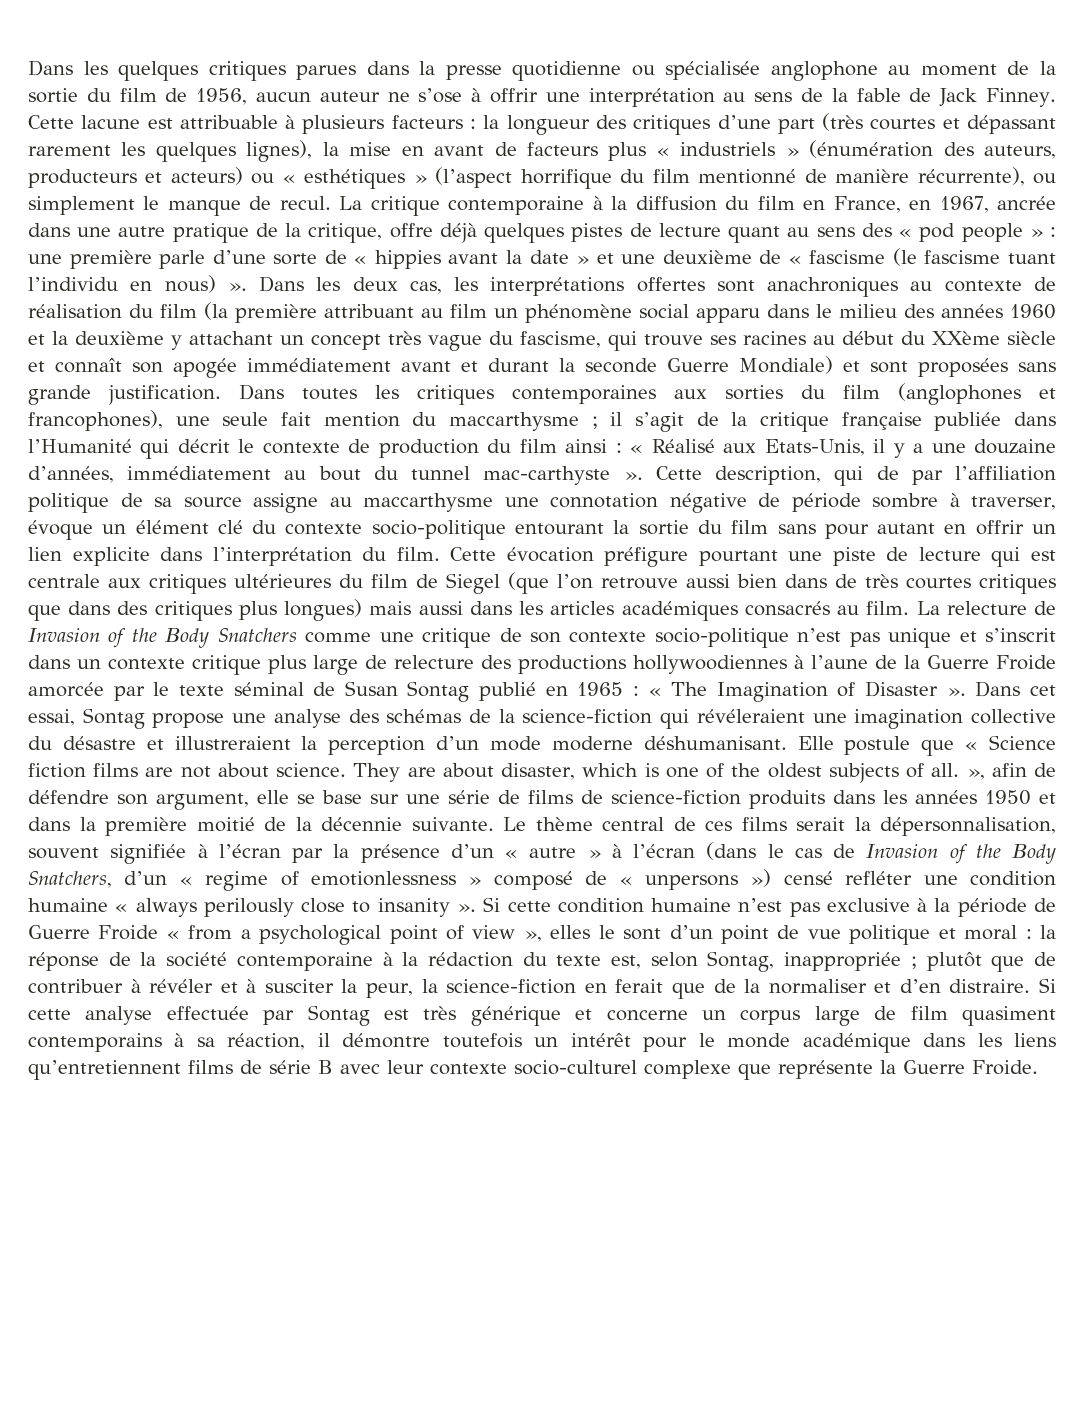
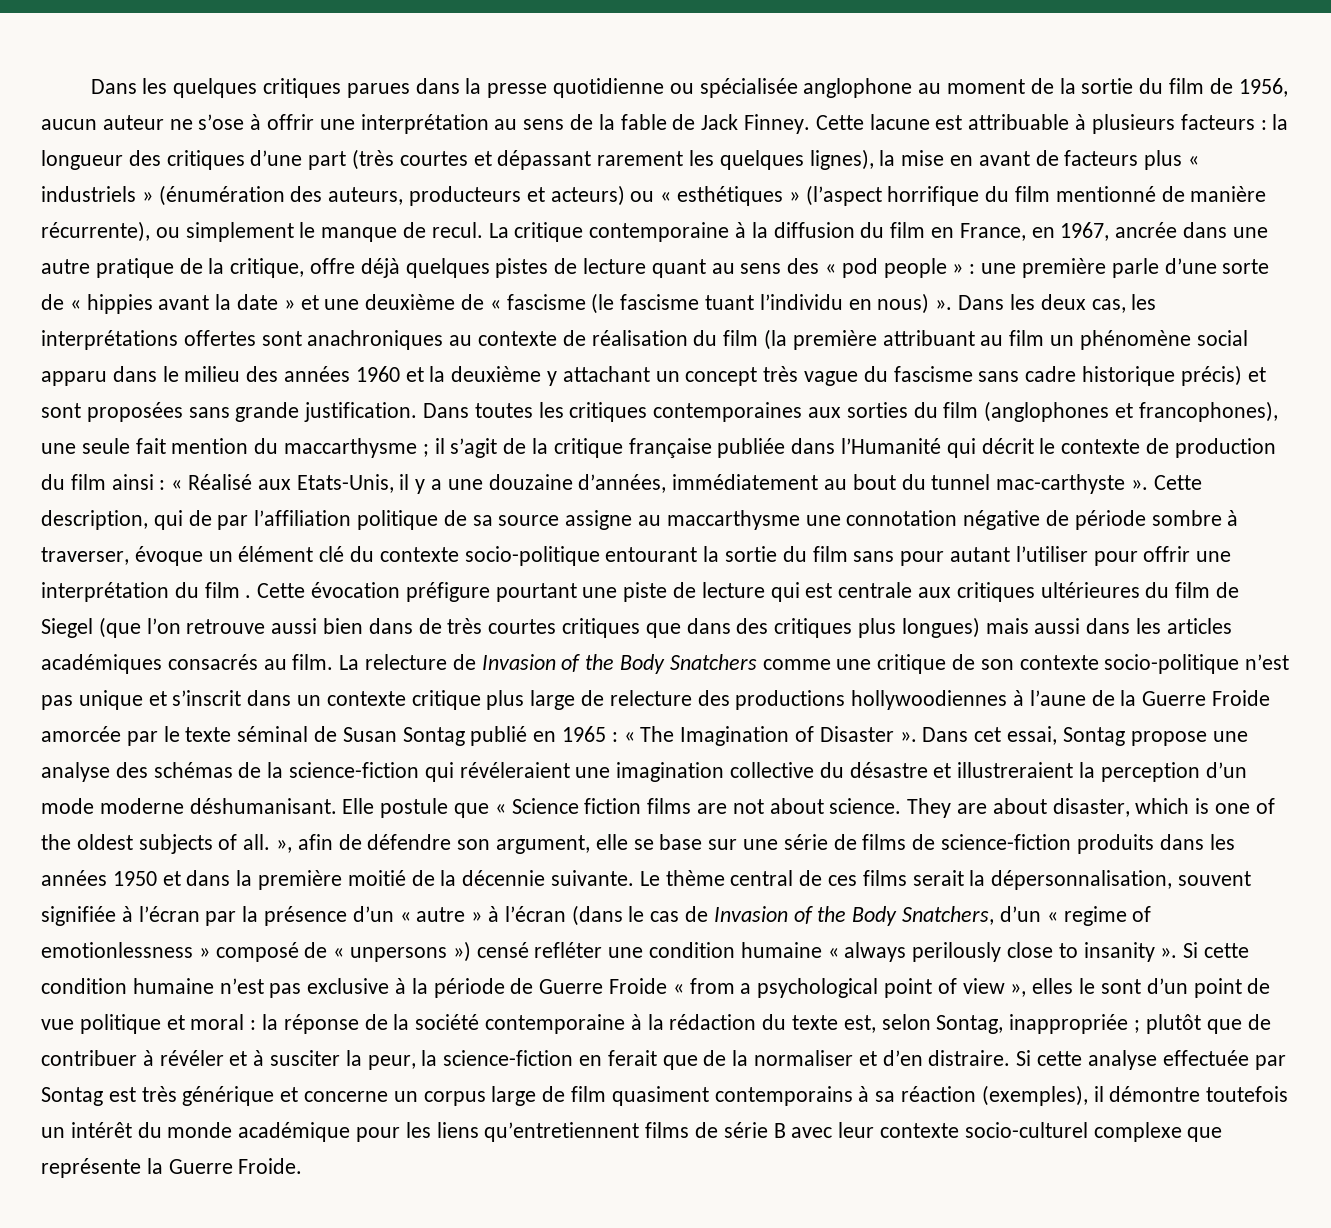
- Dans les deux cas, les interprétations offertes sont anachroniques au contexte de réalisation du film (la première attribuant au film un phénomène social apparu dans le milieu des années 1960 et la deuxième y attachant un concept très vague du fascisme, qui trouve ses racines au début du XXème siècle et connaît son apogée immédiatement avant et durant la seconde Guerre Mondiale) et sont proposées sans grande justification.
+ Dans les deux cas, les interprétations offertes sont anachroniques au contexte de réalisation du film (la première attribuant au film un phénomène social apparu dans le milieu des années 1960 et la deuxième y attachant un concept très vague du fascisme sans cadre historique précis) et sont proposées sans grande justification.
- Cette description, qui de par l’affiliation politique de sa source assigne au maccarthysme une connotation négative de période sombre à traverser, évoque un élément clé du contexte socio-politique entourant la sortie du film sans pour autant en offrir un lien explicite dans l’interprétation du film.
+ Cette description, qui de par l’affiliation politique de sa source assigne au maccarthysme une connotation négative de période sombre à traverser, évoque un élément clé du contexte socio-politique entourant la sortie du film sans pour autant l’utiliser pour offrir une interprétation du film .
- Si cette analyse effectuée par Sontag est très générique et concerne un corpus large de film quasiment contemporains à sa réaction, il démontre toutefois un intérêt pour le monde académique dans les liens qu’entretiennent films de série B avec leur contexte socio-culturel complexe que représente la Guerre Froide.
+ Si cette analyse effectuée par Sontag est très générique et concerne un corpus large de film quasiment contemporains à sa réaction (exemples), il démontre toutefois un intérêt du monde académique pour les liens qu’entretiennent films de série B avec leur contexte socio-culturel complexe que représente la Guerre Froide.

